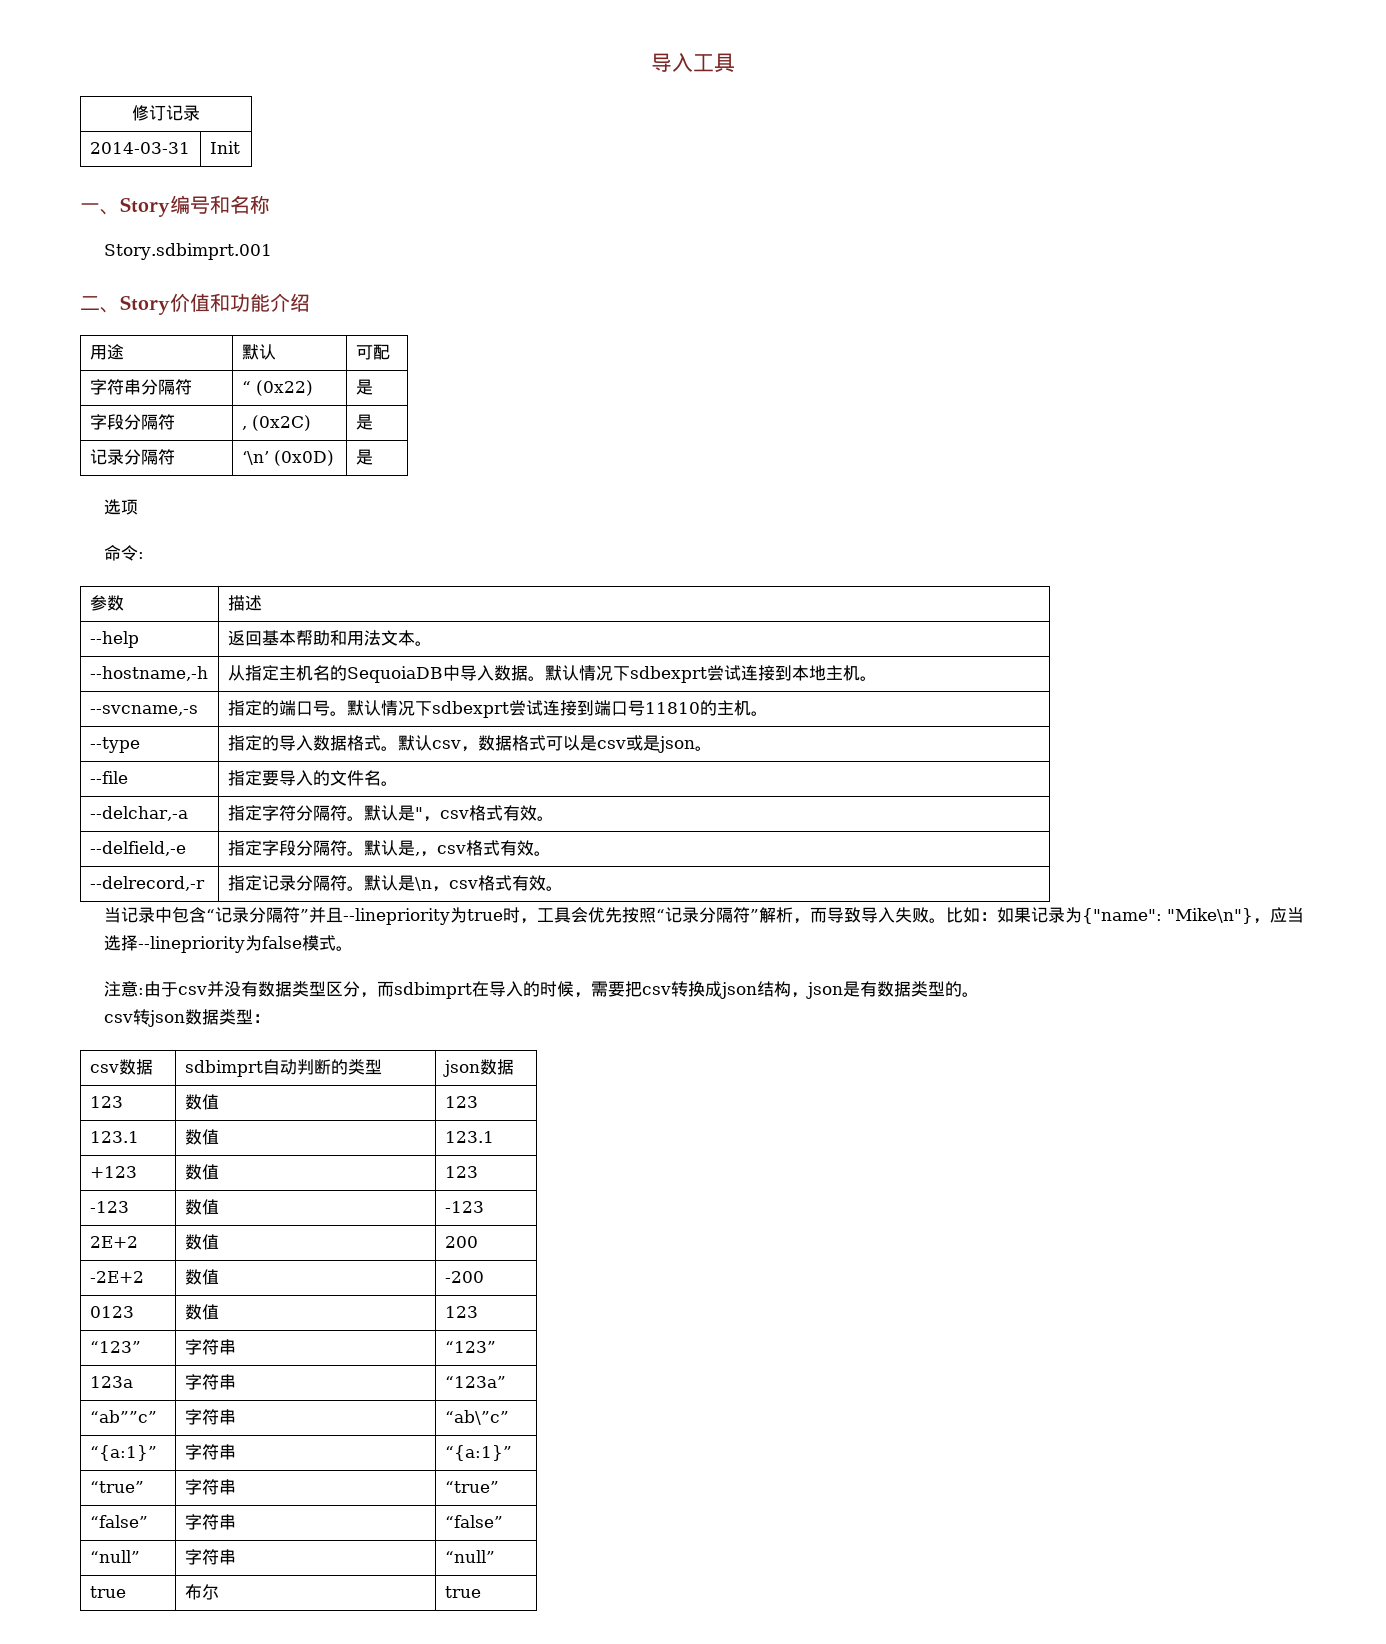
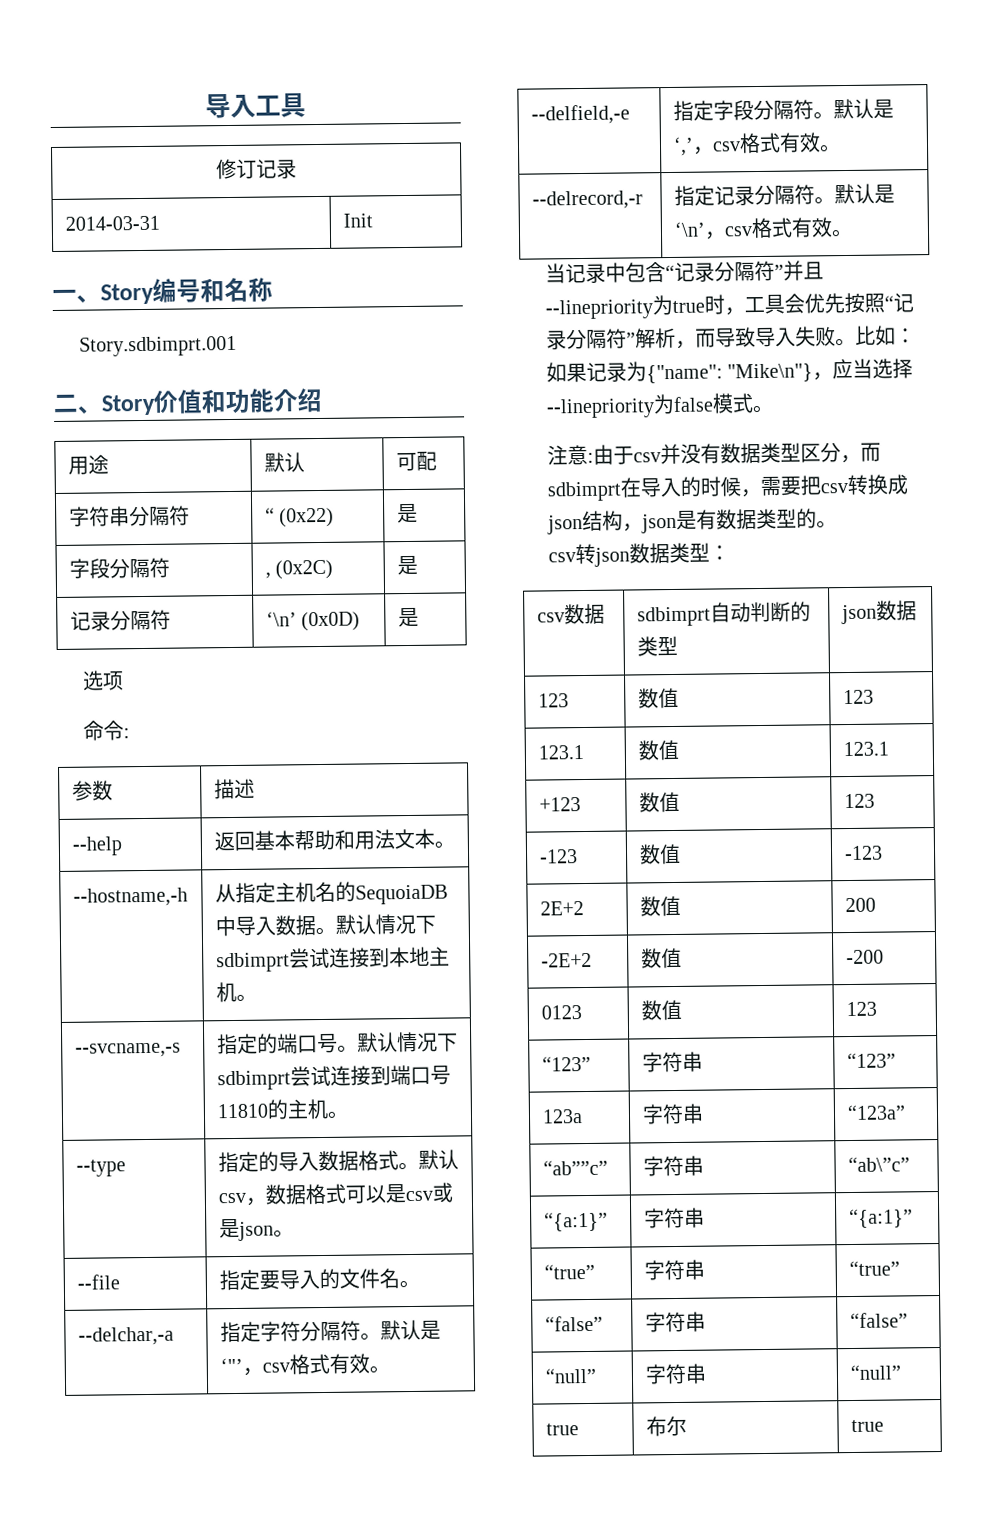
- --hostname,-h | 从指定主机名的SequoiaDB中导入数据。默认情况下sdbexprt尝试连接到本地主机。
+ --hostname,-h | 从指定主机名的SequoiaDB中导入数据。默认情况下sdbimprt尝试连接到本地主机。
- --svcname,-s | 指定的端口号。默认情况下sdbexprt尝试连接到端口号11810的主机。
+ --svcname,-s | 指定的端口号。默认情况下sdbimprt尝试连接到端口号11810的主机。
- --delchar,-a | 指定字符分隔符。默认是"，csv格式有效。
+ --delchar,-a | 指定字符分隔符。默认是‘"’，csv格式有效。
- --delfield,-e | 指定字段分隔符。默认是,，csv格式有效。
+ --delfield,-e | 指定字段分隔符。默认是‘,’，csv格式有效。
- --delrecord,-r | 指定记录分隔符。默认是\n，csv格式有效。
+ --delrecord,-r | 指定记录分隔符。默认是‘\n’，csv格式有效。

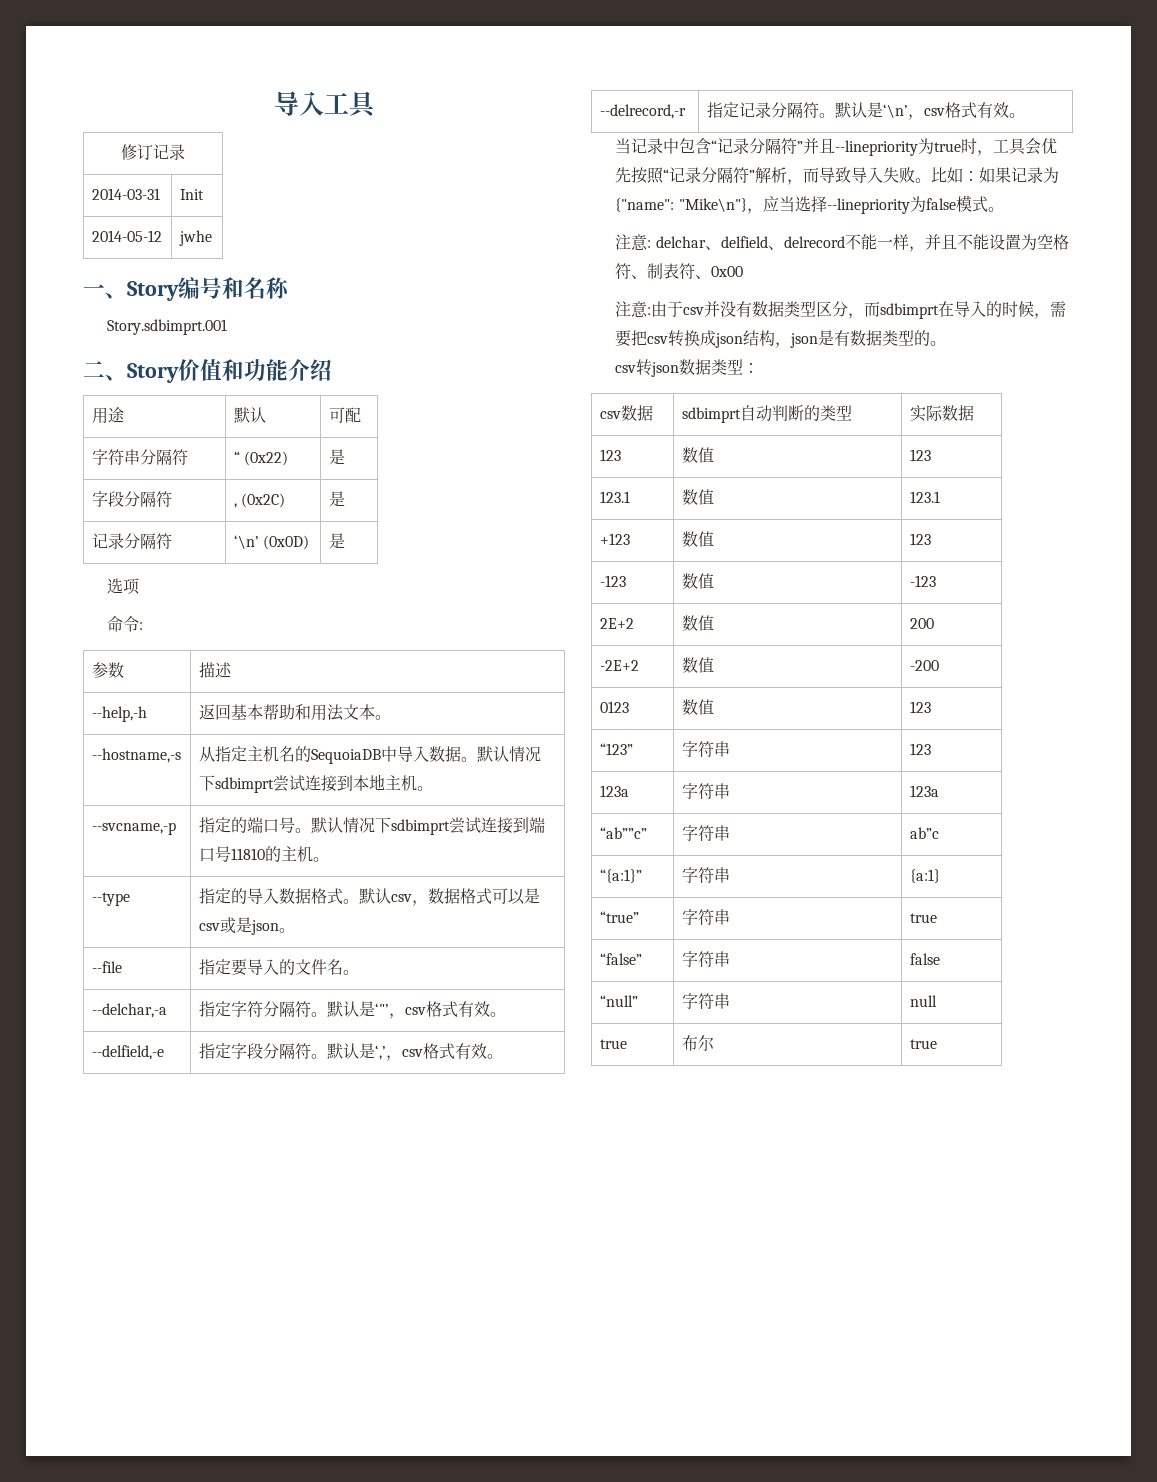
+ 2014-05-12 | jwhe
- --help | 返回基本帮助和用法文本。
+ --help,-h | 返回基本帮助和用法文本。
- --hostname,-h | 从指定主机名的SequoiaDB中导入数据。默认情况下sdbimprt尝试连接到本地主机。
+ --hostname,-s | 从指定主机名的SequoiaDB中导入数据。默认情况下sdbimprt尝试连接到本地主机。
- --svcname,-s | 指定的端口号。默认情况下sdbimprt尝试连接到端口号11810的主机。
+ --svcname,-p | 指定的端口号。默认情况下sdbimprt尝试连接到端口号11810的主机。
+ 注意: delchar、delfield、delrecord不能一样，并且不能设置为空格符、制表符、0x00
- csv数据 | sdbimprt自动判断的类型 | json数据
+ csv数据 | sdbimprt自动判断的类型 | 实际数据
- “123” | 字符串 | “123”
+ “123” | 字符串 | 123
- 123a | 字符串 | “123a”
+ 123a | 字符串 | 123a
- “ab””c” | 字符串 | “ab\”c”
+ “ab””c” | 字符串 | ab”c
- “{a:1}” | 字符串 | “{a:1}”
+ “{a:1}” | 字符串 | {a:1}
- “true” | 字符串 | “true”
+ “true” | 字符串 | true
- “false” | 字符串 | “false”
+ “false” | 字符串 | false
- “null” | 字符串 | “null”
+ “null” | 字符串 | null

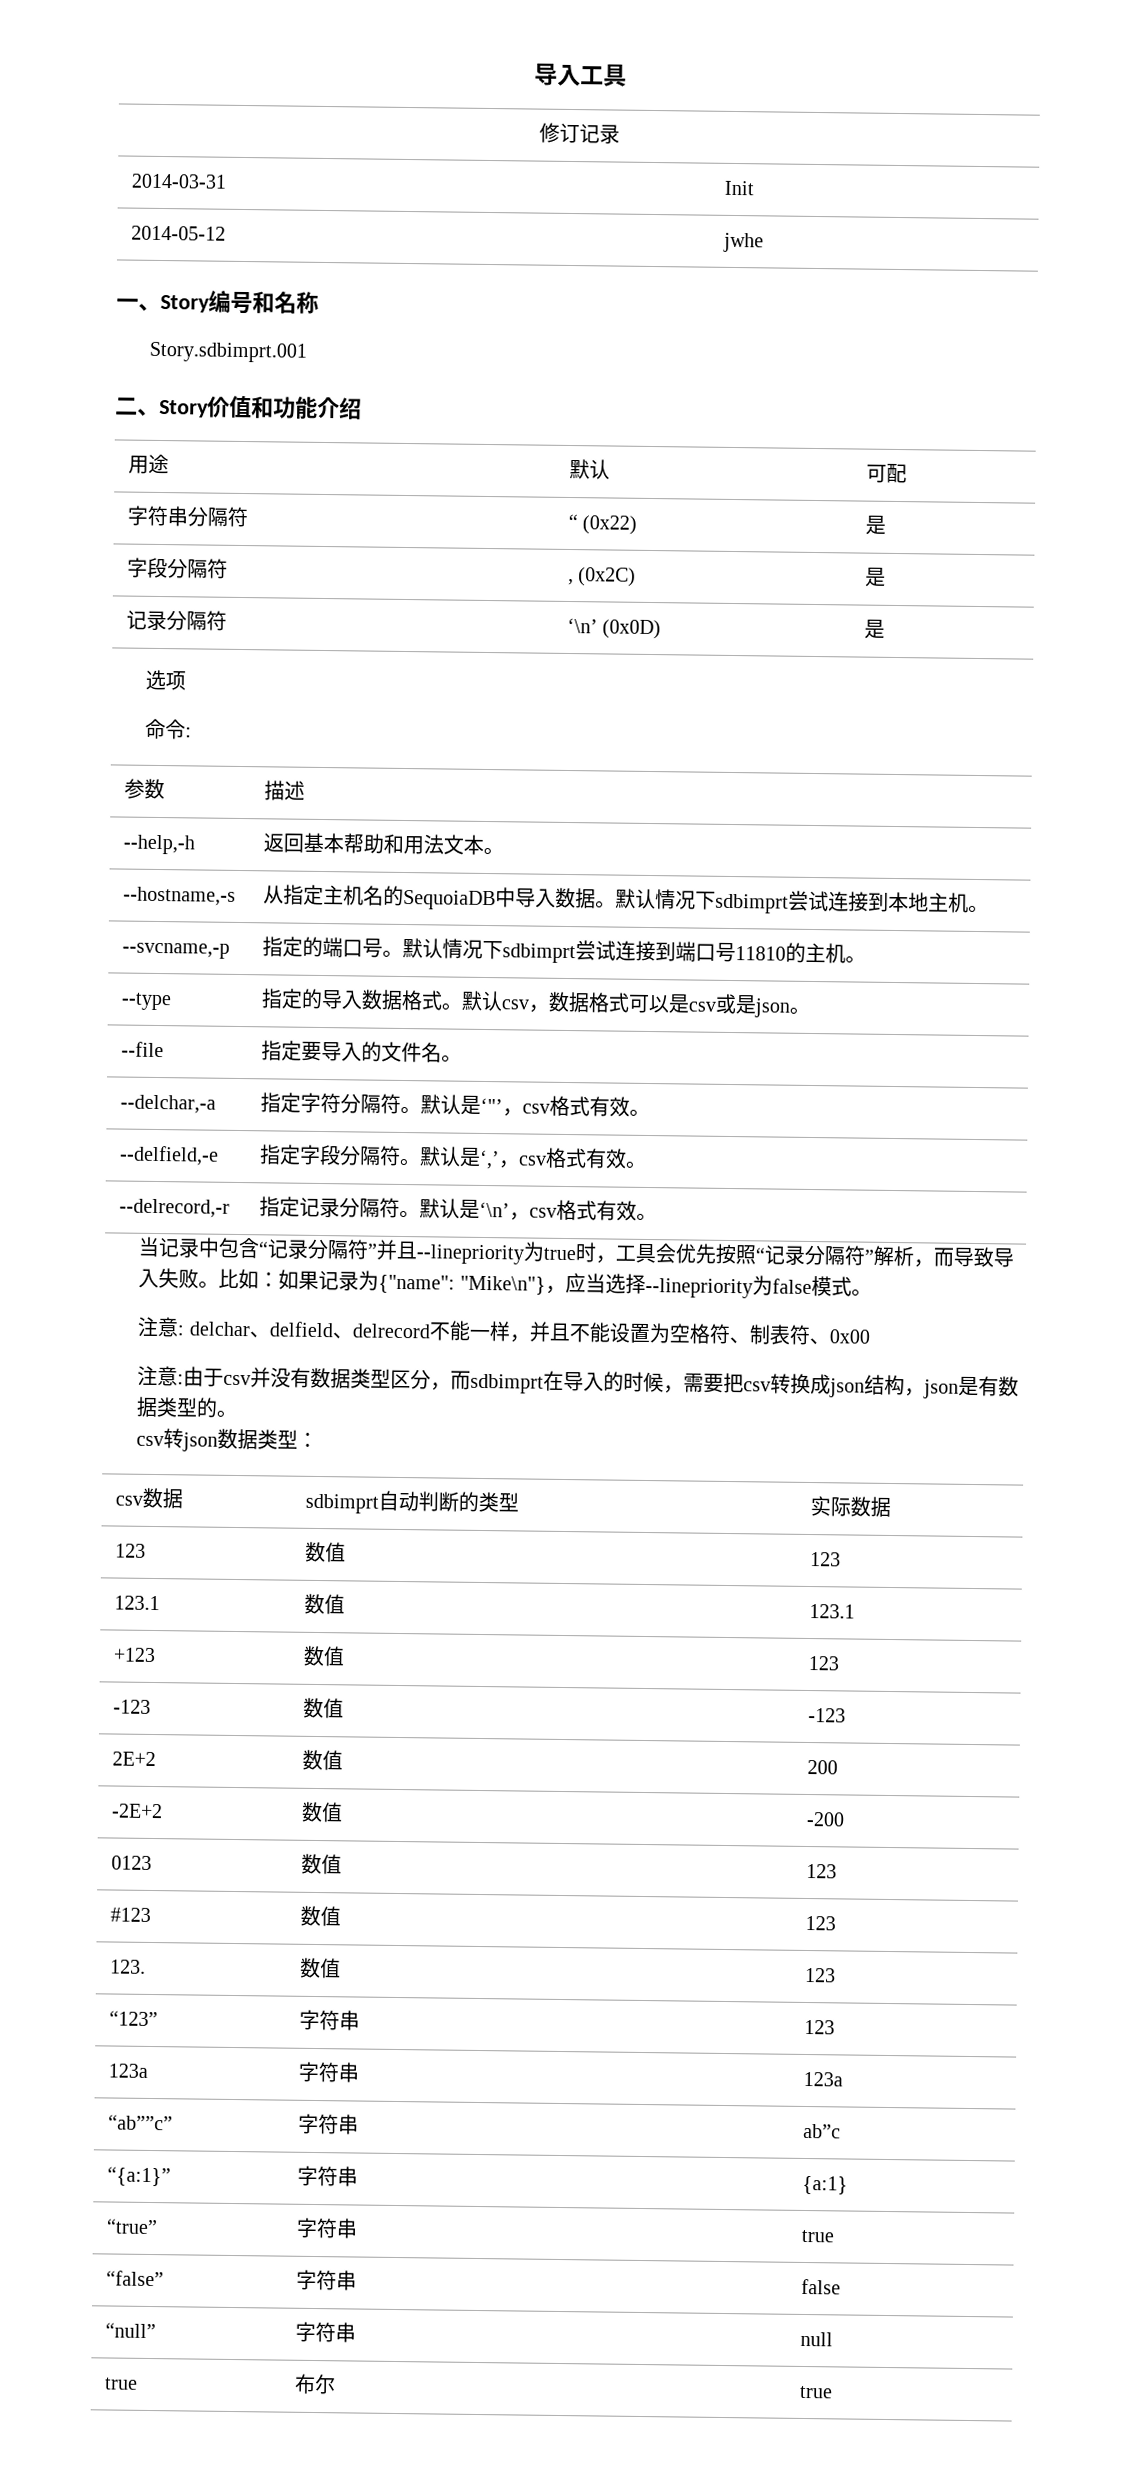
+ #123 | 数值 | 123
+ 123. | 数值 | 123

